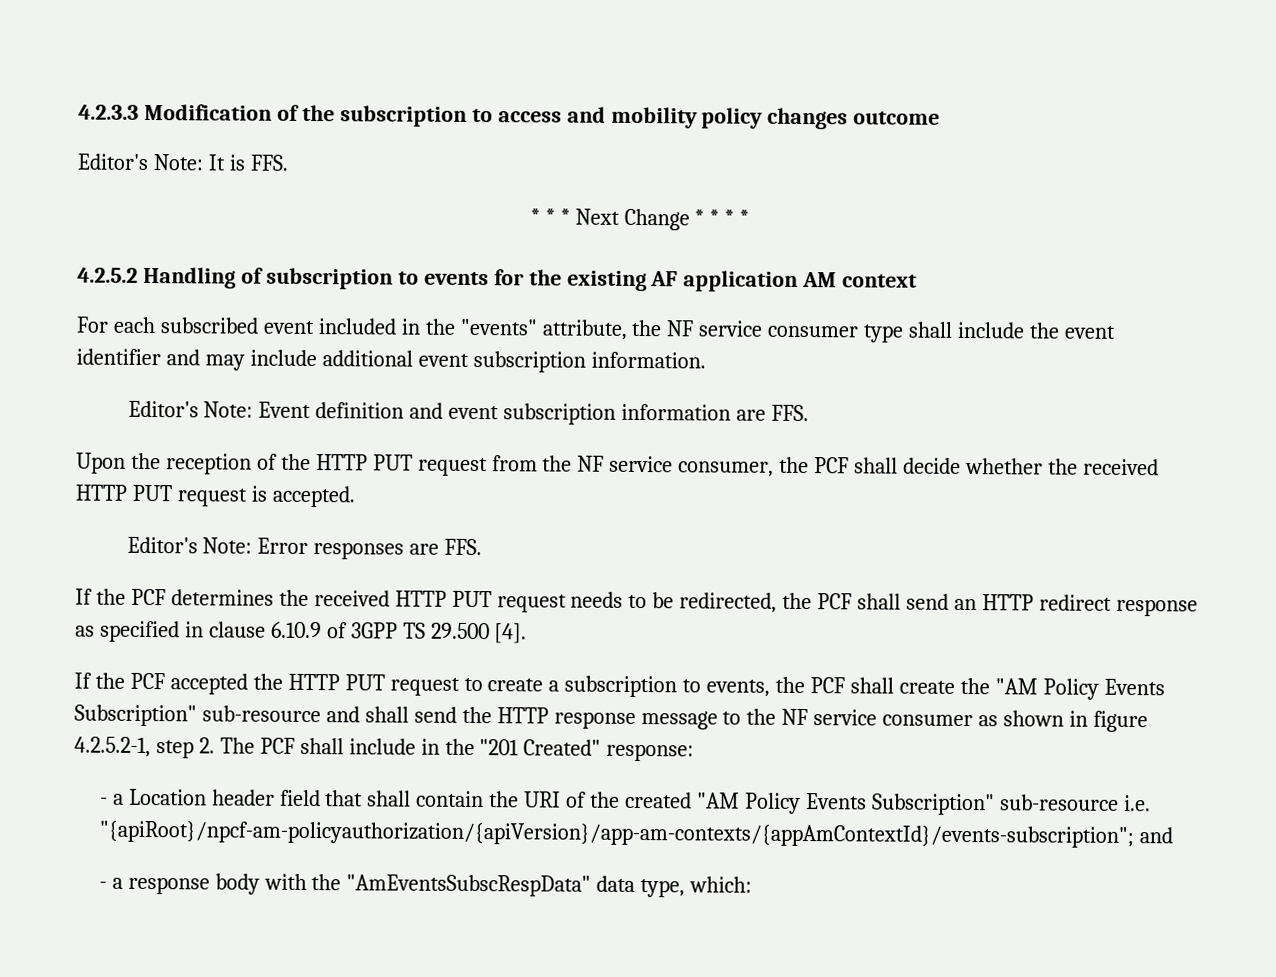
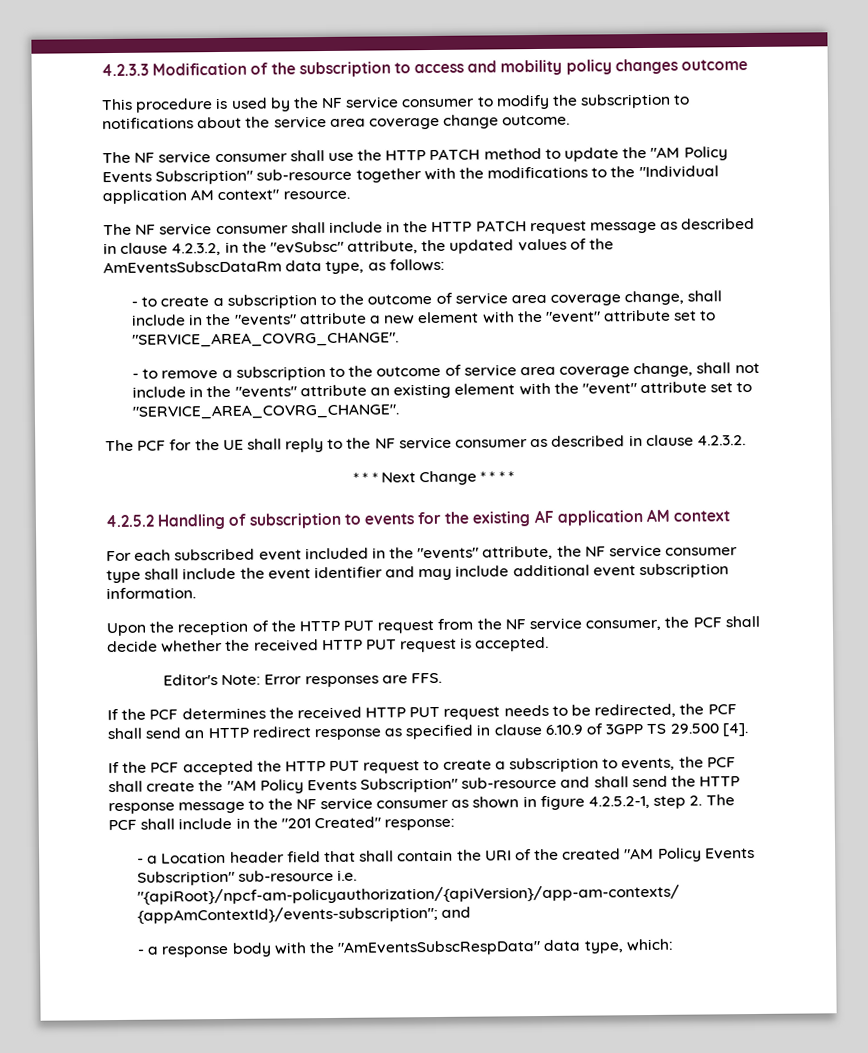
- Editor's Note: It is FFS.
+ This procedure is used by the NF service consumer to modify the subscription to notifications about the service area coverage change outcome.
+ The NF service consumer shall use the HTTP PATCH method to update the "AM Policy Events Subscription" sub-resource together with the modifications to the "Individual application AM context" resource.
+ The NF service consumer shall include in the HTTP PATCH request message as described in clause 4.2.3.2, in the "evSubsc" attribute, the updated values of the AmEventsSubscDataRm data type, as follows:
+ - to create a subscription to the outcome of service area coverage change, shall include in the "events" attribute a new element with the "event" attribute set to "SERVICE_AREA_COVRG_CHANGE".
+ - to remove a subscription to the outcome of service area coverage change, shall not include in the "events" attribute an existing element with the "event" attribute set to "SERVICE_AREA_COVRG_CHANGE".
+ The PCF for the UE shall reply to the NF service consumer as described in clause 4.2.3.2.
- Editor's Note: Event definition and event subscription information are FFS.

